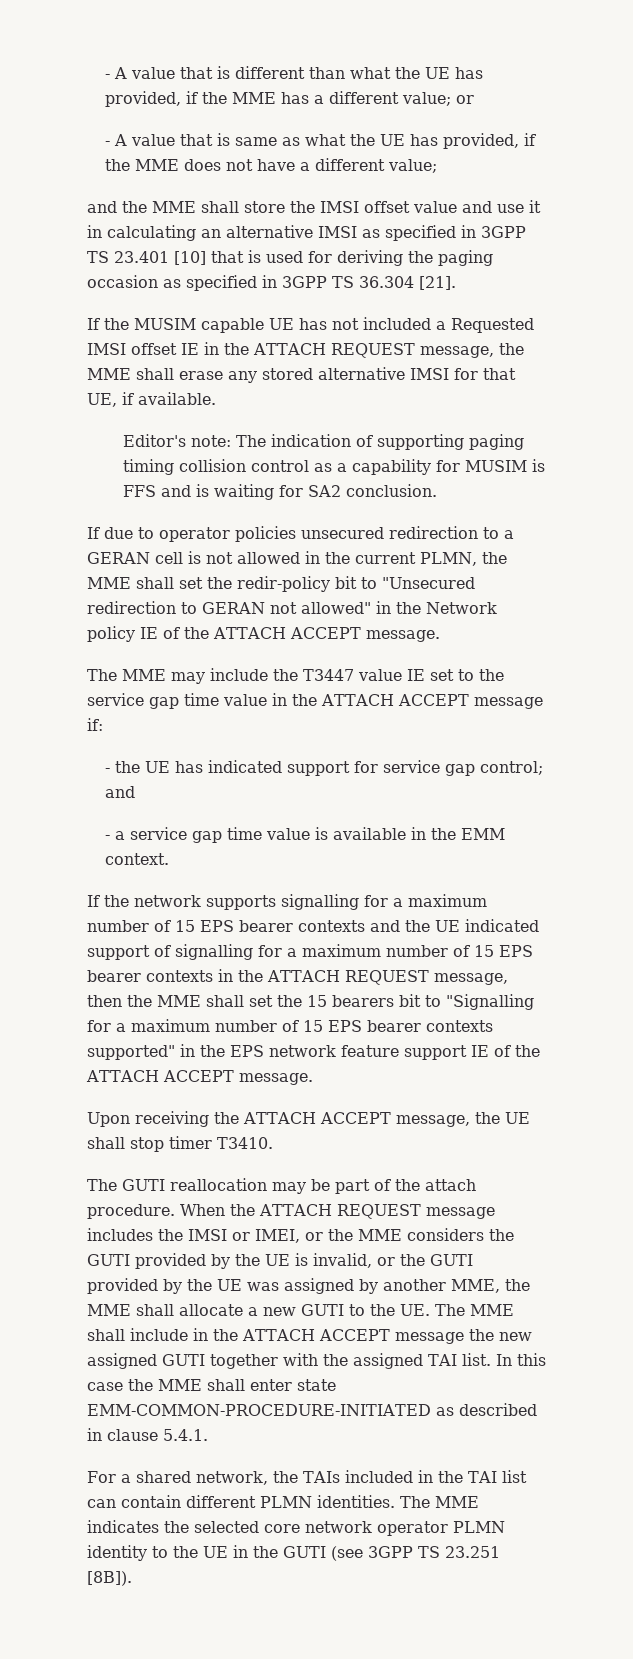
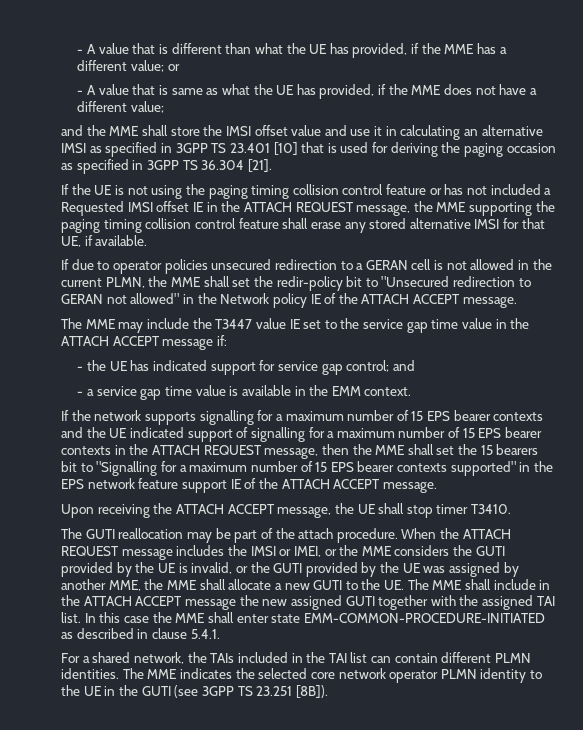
- If the MUSIM capable UE has not included a Requested IMSI offset IE in the ATTACH REQUEST message, the MME shall erase any stored alternative IMSI for that UE, if available.
+ If the UE is not using the paging timing collision control feature or has not included a Requested IMSI offset IE in the ATTACH REQUEST message, the MME supporting the paging timing collision control feature shall erase any stored alternative IMSI for that UE, if available.
- Editor's note: The indication of supporting paging timing collision control as a capability for MUSIM is FFS and is waiting for SA2 conclusion.

